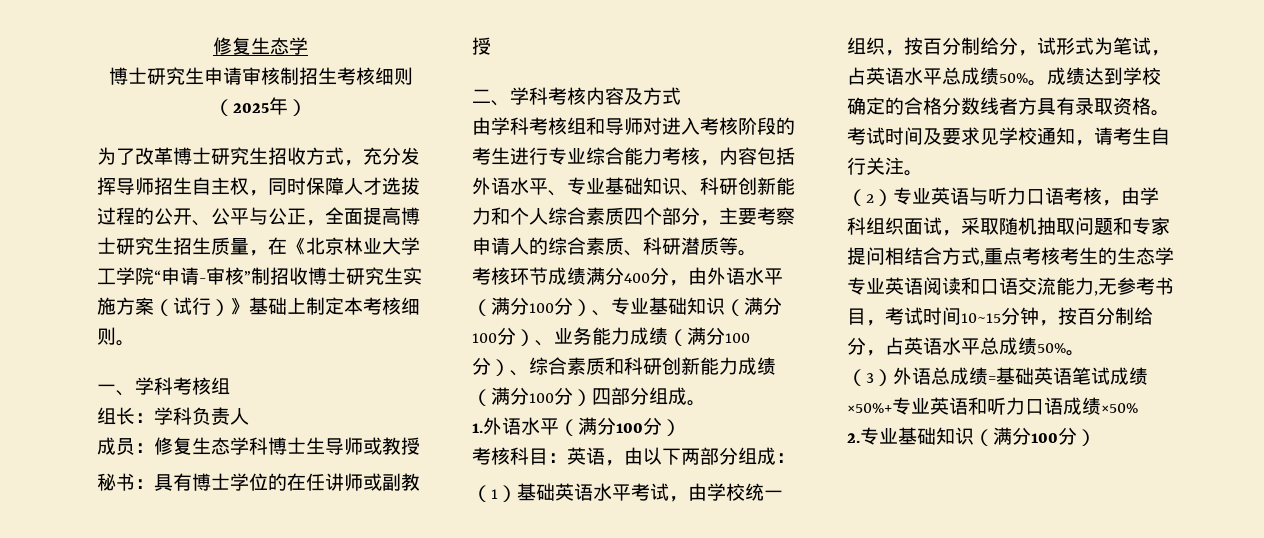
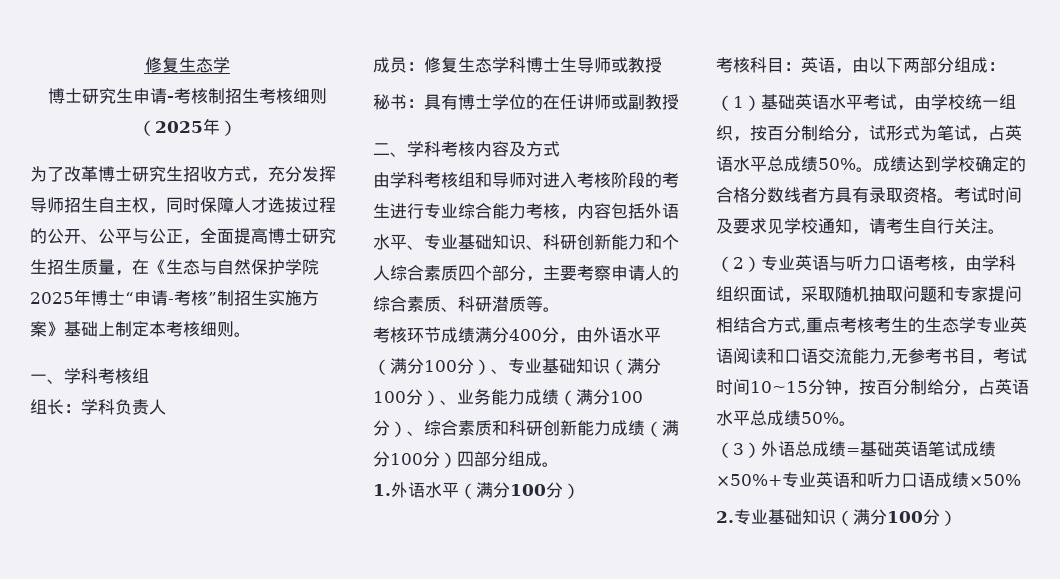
- 博士研究生申请审核制招生考核细则（2025年）
+ 博士研究生申请-考核制招生考核细则（2025年）
- 为了改革博士研究生招收方式，充分发挥导师招生自主权，同时保障人才选拔过程的公开、公平与公正，全面提高博士研究生招生质量，在《北京林业大学工学院“申请-审核”制招收博士研究生实施方案（试行）》基础上制定本考核细则。
+ 为了改革博士研究生招收方式，充分发挥导师招生自主权，同时保障人才选拔过程的公开、公平与公正，全面提高博士研究生招生质量，在《生态与自然保护学院2025年博士“申请-考核”制招生实施方案》基础上制定本考核细则。

